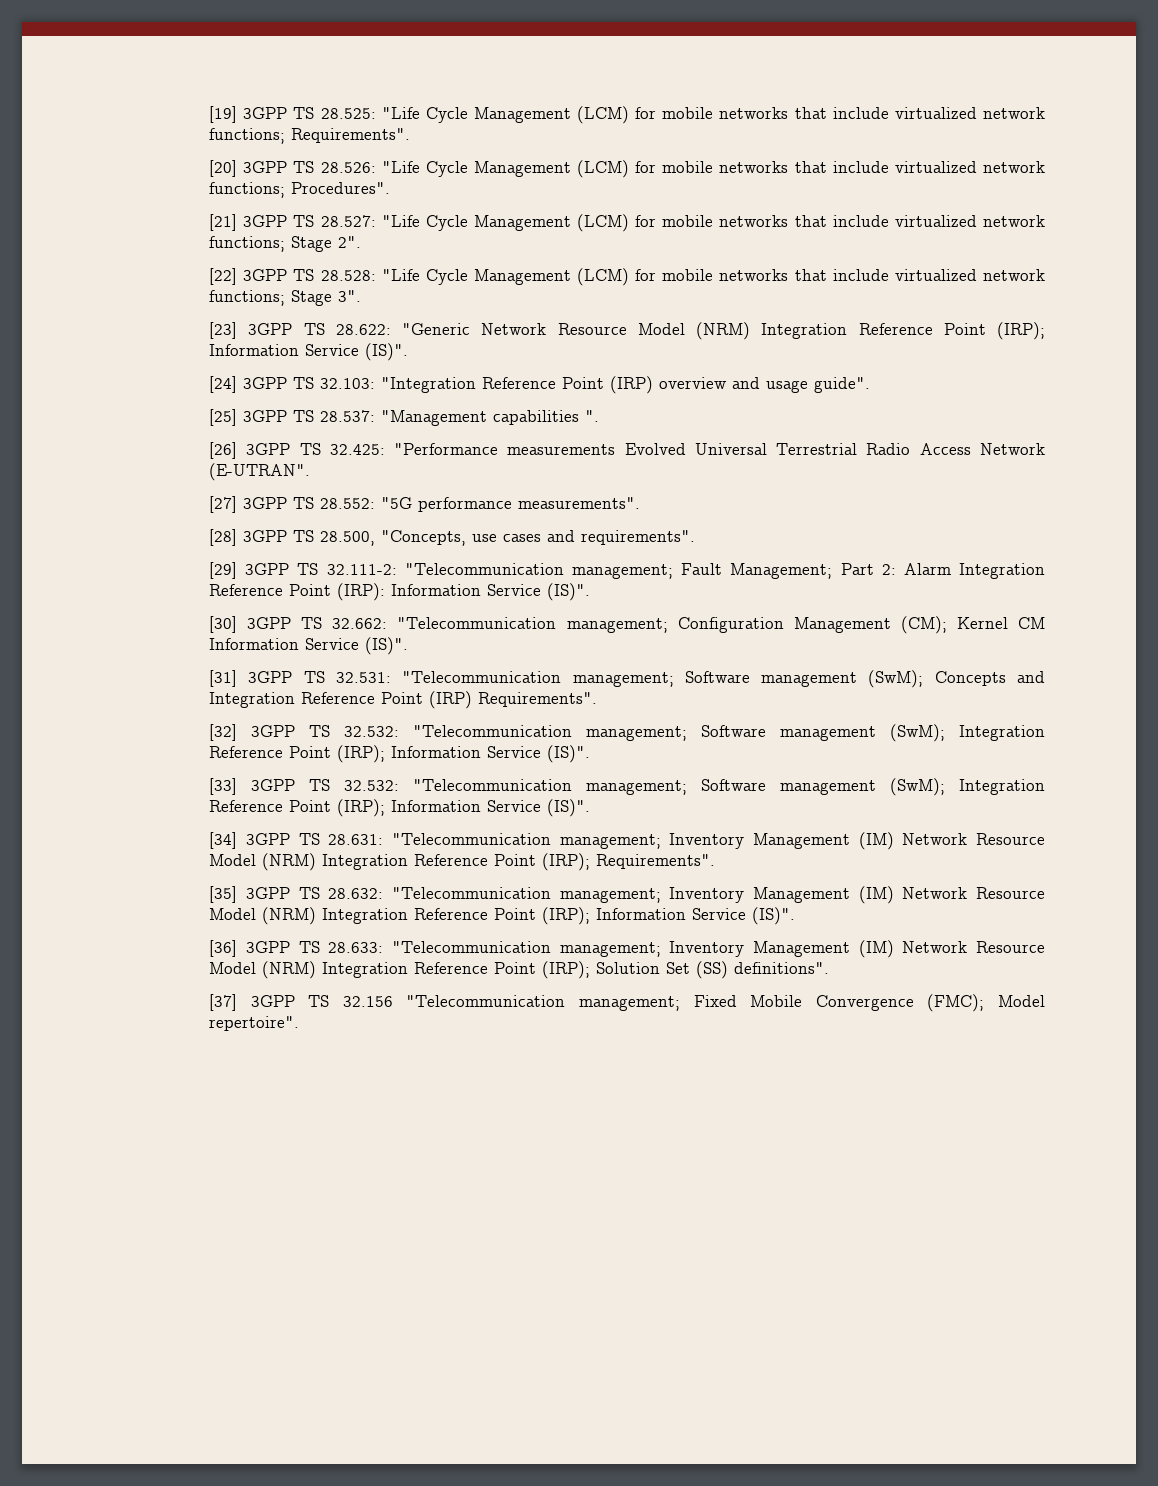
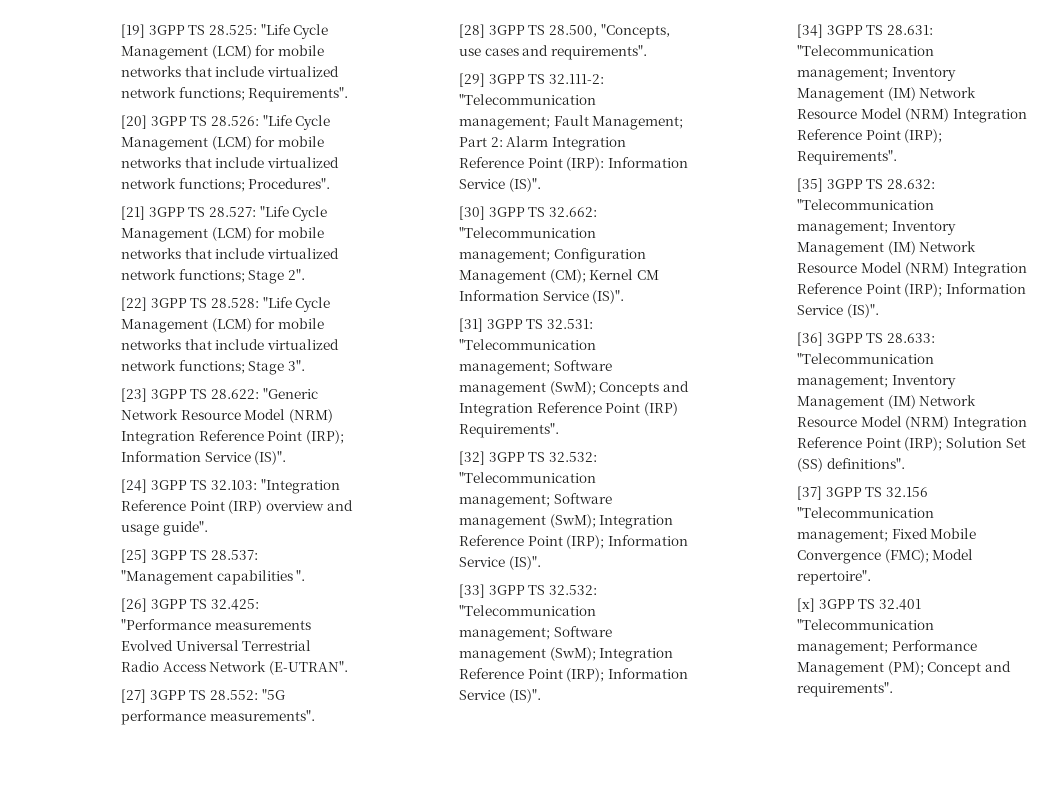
+ [x] 3GPP TS 32.401 "Telecommunication management; Performance Management (PM); Concept and requirements".

